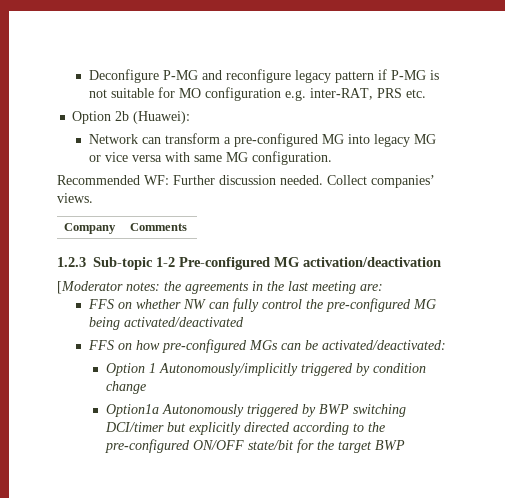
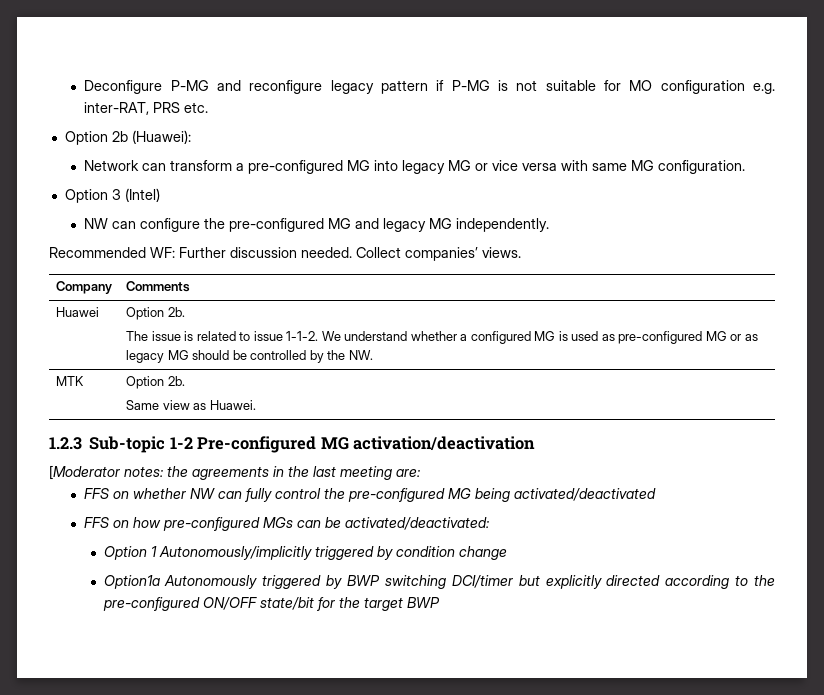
+ Option 3 (Intel)
+ NW can configure the pre-configured MG and legacy MG independently.
+ Huawei | Option 2b.
+ The issue is related to issue 1-1-2. We understand whether a configured MG is used as pre-configured MG or as legacy MG should be controlled by the NW.
+ MTK | Option 2b.
+ Same view as Huawei.

